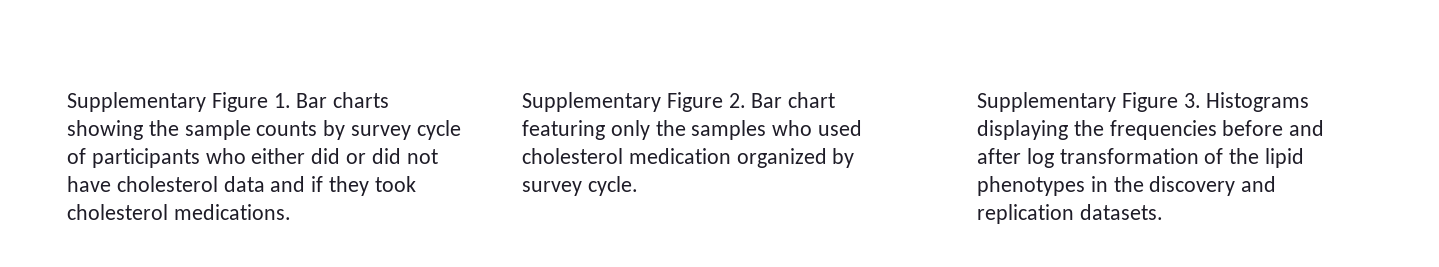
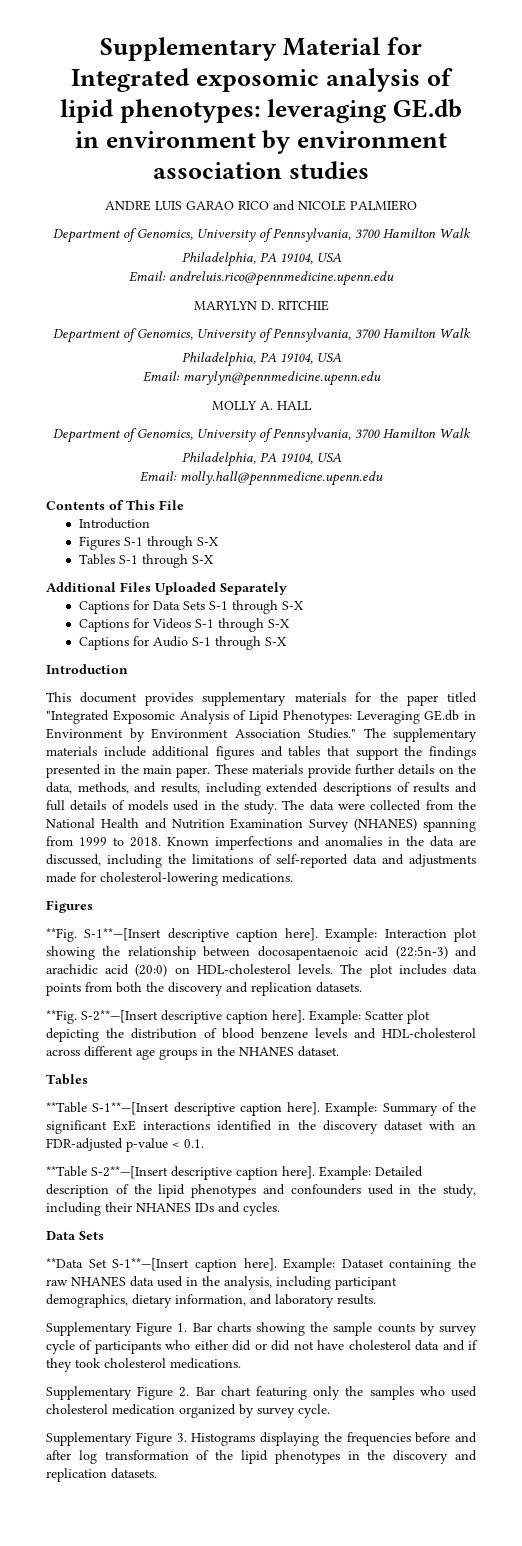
+ Supplementary Material for Integrated exposomic analysis of lipid phenotypes: leveraging GE.db in environment by environment association studies
+ ANDRE LUIS GARAO RICO and NICOLE PALMIERO
+ Department of Genomics, University of Pennsylvania, 3700 Hamilton Walk
+ Philadelphia, PA 19104, USA
+ Email: andreluis.rico@pennmedicine.upenn.edu
+ MARYLYN D. RITCHIE
+ Department of Genomics, University of Pennsylvania, 3700 Hamilton Walk
+ Philadelphia, PA 19104, USA
+ Email: marylyn@pennmedicine.upenn.edu
+ MOLLY A. HALL
+ Department of Genomics, University of Pennsylvania, 3700 Hamilton Walk
+ Philadelphia, PA 19104, USA
+ Email: molly.hall@pennmedicne.upenn.edu
+ Contents of This File
+ Introduction
+ Figures S-1 through S-X
+ Tables S-1 through S-X
+ Additional Files Uploaded Separately
+ Captions for Data Sets S-1 through S-X
+ Captions for Videos S-1 through S-X
+ Captions for Audio S-1 through S-X
+ Introduction
+ This document provides supplementary materials for the paper titled "Integrated Exposomic Analysis of Lipid Phenotypes: Leveraging GE.db in Environment by Environment Association Studies." The supplementary materials include additional figures and tables that support the findings presented in the main paper. These materials provide further details on the data, methods, and results, including extended descriptions of results and full details of models used in the study. The data were collected from the National Health and Nutrition Examination Survey (NHANES) spanning from 1999 to 2018. Known imperfections and anomalies in the data are discussed, including the limitations of self-reported data and adjustments made for cholesterol-lowering medications.
+ Figures
+ **Fig. S-1**—[Insert descriptive caption here]. Example: Interaction plot showing the relationship between docosapentaenoic acid (22:5n-3) and arachidic acid (20:0) on HDL-cholesterol levels. The plot includes data points from both the discovery and replication datasets.
+ **Fig. S-2**—[Insert descriptive caption here]. Example: Scatter plot depicting the distribution of blood benzene levels and HDL-cholesterol across different age groups in the NHANES dataset.
+ Tables
+ **Table S-1**—[Insert descriptive caption here]. Example: Summary of the significant ExE interactions identified in the discovery dataset with an FDR-adjusted p-value < 0.1.
+ **Table S-2**—[Insert descriptive caption here]. Example: Detailed description of the lipid phenotypes and confounders used in the study, including their NHANES IDs and cycles.
+ Data Sets
+ **Data Set S-1**—[Insert caption here]. Example: Dataset containing the raw NHANES data used in the analysis, including participant demographics, dietary information, and laboratory results.

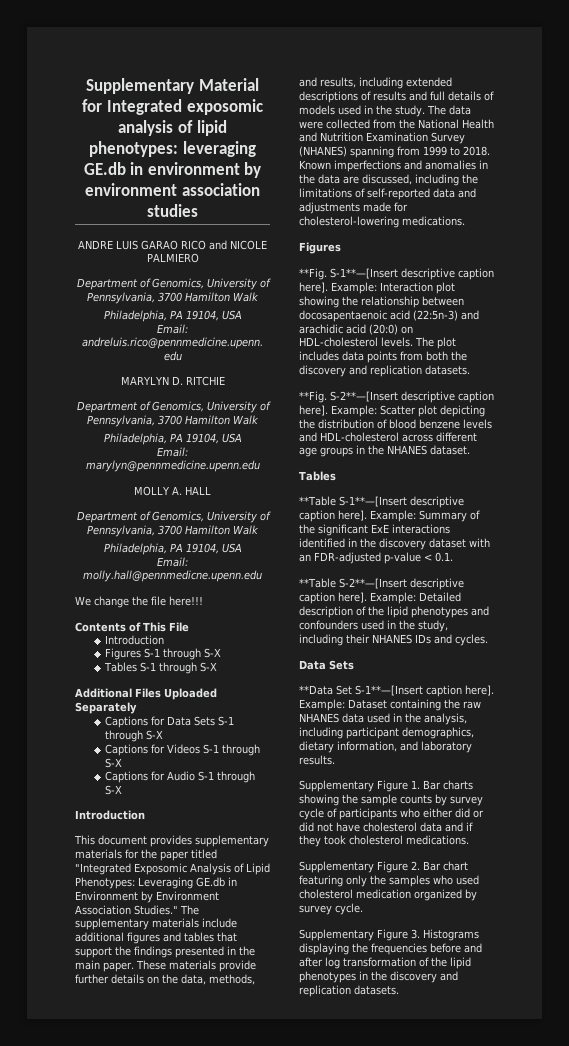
+ We change the file here!!!

